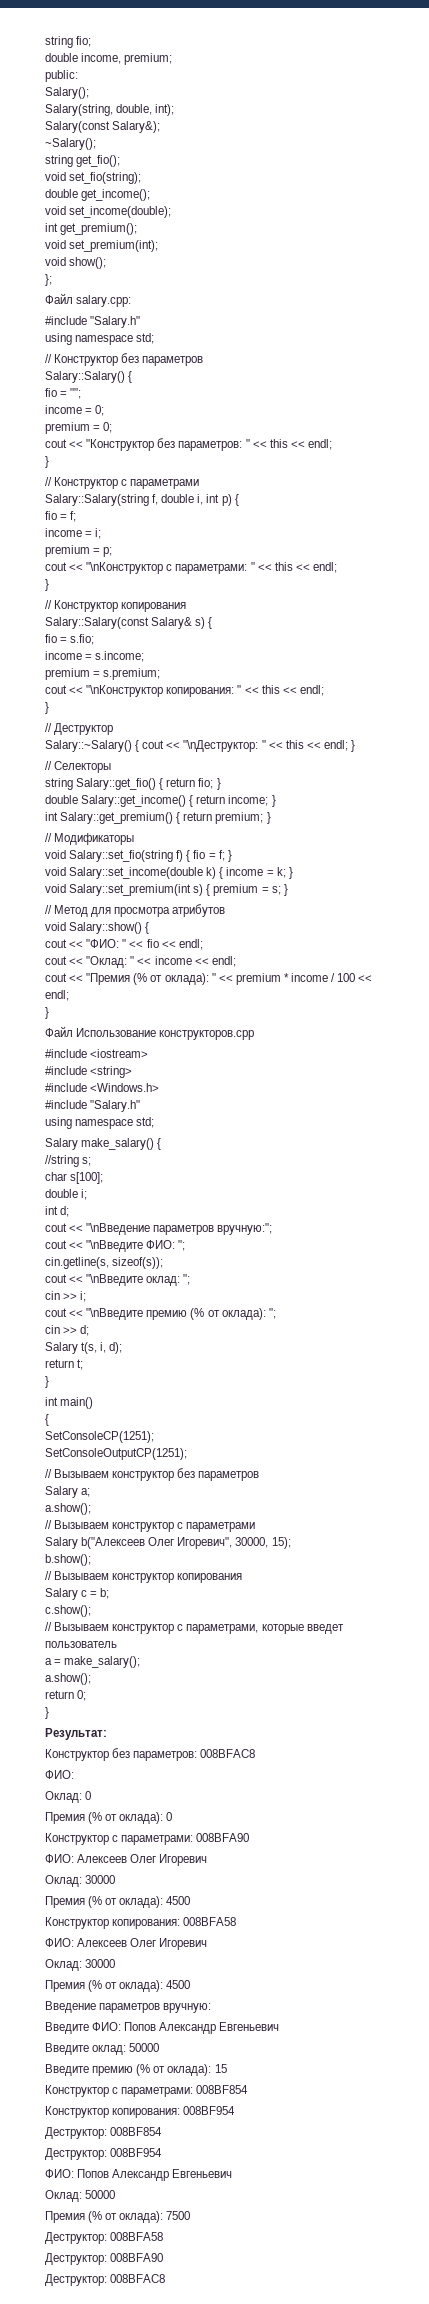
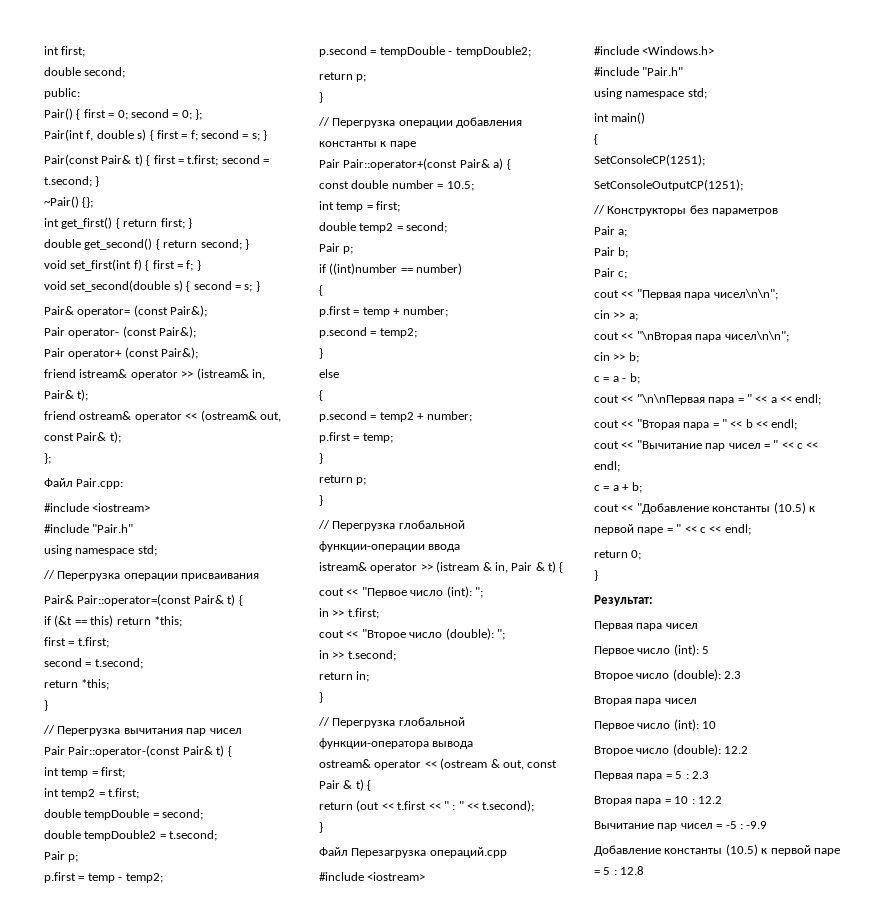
- string fio;
- double income, premium;
+ int first;
+ double second;
- Salary();
- Salary(string, double, int);
- Salary(const Salary&);
- ~Salary();
- string get_fio();
- void set_fio(string);
- double get_income();
- void set_income(double);
- int get_premium();
- void set_premium(int);
- void show();
+ Pair() { first = 0; second = 0; };
+ Pair(int f, double s) { first = f; second = s; }
+ Pair(const Pair& t) { first = t.first; second = t.second; }
+ ~Pair() {};
+ int get_first() { return first; }
+ double get_second() { return second; }
+ void set_first(int f) { first = f; }
+ void set_second(double s) { second = s; }
+ Pair& operator= (const Pair&);
+ Pair operator- (const Pair&);
+ Pair operator+ (const Pair&);
+ friend istream& operator >> (istream& in, Pair& t);
+ friend ostream& operator << (ostream& out, const Pair& t);
- Файл salary.cpp:
- #include "Salary.h"
+ Файл Pair.cpp:
+ #include <iostream>
+ #include "Pair.h"
- // Конструктор без параметров
- Salary::Salary() {
- fio = "";
- income = 0;
- premium = 0;
- cout << "Конструктор без параметров: " << this << endl;
+ // Перегрузка операции присваивания
+ Pair& Pair::operator=(const Pair& t) {
+ if (&t == this) return *this;
+ first = t.first;
+ second = t.second;
+ return *this;
  }
- // Конструктор с параметрами
- Salary::Salary(string f, double i, int p) {
- fio = f;
- income = i;
- premium = p;
- cout << "\nКонструктор с параметрами: " << this << endl;
+ // Перегрузка вычитания пар чисел
+ Pair Pair::operator-(const Pair& t) {
+ int temp = first;
+ int temp2 = t.first;
+ double tempDouble = second;
+ double tempDouble2 = t.second;
+ Pair p;
+ p.first = temp - temp2;
+ p.second = tempDouble - tempDouble2;
+ return p;
  }
- // Конструктор копирования
- Salary::Salary(const Salary& s) {
- fio = s.fio;
- income = s.income;
- premium = s.premium;
- cout << "\nКонструктор копирования: " << this << endl;
+ // Перегрузка операции добавления константы к паре
+ Pair Pair::operator+(const Pair& a) {
+ const double number = 10.5;
+ int temp = first;
+ double temp2 = second;
+ Pair p;
+ if ((int)number == number)
+ {
+ p.first = temp + number;
+ p.second = temp2;
  }
- // Деструктор
- Salary::~Salary() { cout << "\nДеструктор: " << this << endl; }
- // Селекторы
- string Salary::get_fio() { return fio; }
- double Salary::get_income() { return income; }
- int Salary::get_premium() { return premium; }
- // Модификаторы
- void Salary::set_fio(string f) { fio = f; }
- void Salary::set_income(double k) { income = k; }
- void Salary::set_premium(int s) { premium = s; }
- // Метод для просмотра атрибутов
- void Salary::show() {
- cout << "ФИО: " << fio << endl;
- cout << "Оклад: " << income << endl;
- cout << "Премия (% от оклада): " << premium * income / 100 << endl;
+ else
+ {
+ p.second = temp2 + number;
+ p.first = temp;
+ }
+ return p;
+ }
+ // Перегрузка глобальной функции-операции ввода
+ istream& operator >> (istream & in, Pair & t) {
+ cout << "Первое число (int): ";
+ in >> t.first;
+ cout << "Второе число (double): ";
+ in >> t.second;
+ return in;
+ }
+ // Перегрузка глобальной функции-оператора вывода
+ ostream& operator << (ostream & out, const Pair & t) {
+ return (out << t.first << " : " << t.second);
- Файл Использование конструкторов.cpp
+ Файл Перезагрузка операций.cpp
  #include <iostream>
- #include <string>
  #include <Windows.h>
- #include "Salary.h"
+ #include "Pair.h"
  using namespace std;
- Salary make_salary() {
- //string s;
- char s[100];
- double i;
- int d;
- cout << "\nВведение параметров вручную:";
- cout << "\nВведите ФИО: ";
- cin.getline(s, sizeof(s));
- cout << "\nВведите оклад: ";
- cin >> i;
- cout << "\nВведите премию (% от оклада): ";
- cin >> d;
- Salary t(s, i, d);
- return t;
- }
- // Вызываем конструктор без параметров
- Salary a;
- a.show();
- // Вызываем конструктор с параметрами
- Salary b("Алексеев Олег Игоревич", 30000, 15);
- b.show();
- // Вызываем конструктор копирования
- Salary c = b;
- c.show();
- // Вызываем конструктор с параметрами, которые введет пользователь
- a = make_salary();
- a.show();
+ // Конструкторы без параметров
+ Pair a;
+ Pair b;
+ Pair c;
+ cout << "Первая пара чисел\n\n";
+ cin >> a;
+ cout << "\nВторая пара чисел\n\n";
+ cin >> b;
+ c = a - b;
+ cout << "\n\nПервая пара = " << a << endl;
+ cout << "Вторая пара = " << b << endl;
+ cout << "Вычитание пар чисел = " << c << endl;
+ c = a + b;
+ cout << "Добавление константы (10.5) к первой паре = " << c << endl;
  return 0;
  }
  Результат:
- Конструктор без параметров: 008BFAC8
- ФИО:
- Оклад: 0
- Премия (% от оклада): 0
- Конструктор с параметрами: 008BFA90
- ФИО: Алексеев Олег Игоревич
- Оклад: 30000
- Премия (% от оклада): 4500
- Конструктор копирования: 008BFA58
- ФИО: Алексеев Олег Игоревич
- Оклад: 30000
- Премия (% от оклада): 4500
- Введение параметров вручную:
- Введите ФИО: Попов Александр Евгеньевич
- Введите оклад: 50000
- Введите премию (% от оклада): 15
- Конструктор с параметрами: 008BF854
- Конструктор копирования: 008BF954
- Деструктор: 008BF854
- Деструктор: 008BF954
- ФИО: Попов Александр Евгеньевич
- Оклад: 50000
- Премия (% от оклада): 7500
- Деструктор: 008BFA58
- Деструктор: 008BFA90
- Деструктор: 008BFAC8
+ Первая пара чисел
+ Первое число (int): 5
+ Второе число (double): 2.3
+ Вторая пара чисел
+ Первое число (int): 10
+ Второе число (double): 12.2
+ Первая пара = 5 : 2.3
+ Вторая пара = 10 : 12.2
+ Вычитание пар чисел = -5 : -9.9
+ Добавление константы (10.5) к первой паре = 5 : 12.8

